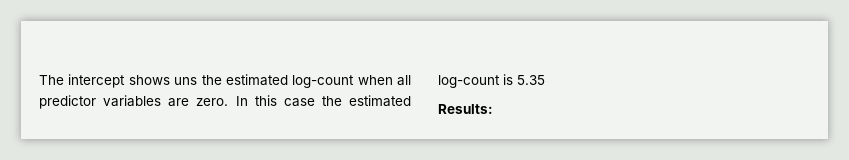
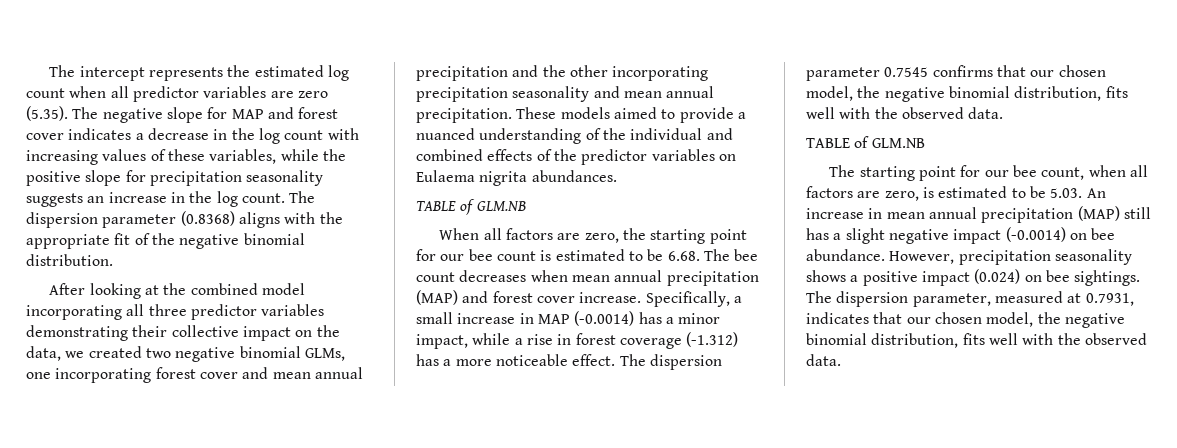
- The intercept shows uns the estimated log-count when all predictor variables are zero. In this case the estimated log-count is 5.35
- Results:
+ The intercept represents the estimated log count when all predictor variables are zero (5.35). The negative slope for MAP and forest cover indicates a decrease in the log count with increasing values of these variables, while the positive slope for precipitation seasonality suggests an increase in the log count. The dispersion parameter (0.8368) aligns with the appropriate fit of the negative binomial distribution.
+ After looking at the combined model incorporating all three predictor variables demonstrating their collective impact on the data, we created two negative binomial GLMs, one incorporating forest cover and mean annual precipitation and the other incorporating precipitation seasonality and mean annual precipitation. These models aimed to provide a nuanced understanding of the individual and combined effects of the predictor variables on Eulaema nigrita abundances.
+ TABLE of GLM.NB
+ When all factors are zero, the starting point for our bee count is estimated to be 6.68. The bee count decreases when mean annual precipitation (MAP) and forest cover increase. Specifically, a small increase in MAP (-0.0014) has a minor impact, while a rise in forest coverage (-1.312) has a more noticeable effect. The dispersion parameter 0.7545 confirms that our chosen model, the negative binomial distribution, fits well with the observed data.
+ TABLE of GLM.NB
+ The starting point for our bee count, when all factors are zero, is estimated to be 5.03. An increase in mean annual precipitation (MAP) still has a slight negative impact (-0.0014) on bee abundance. However, precipitation seasonality shows a positive impact (0.024) on bee sightings. The dispersion parameter, measured at 0.7931, indicates that our chosen model, the negative binomial distribution, fits well with the observed data.

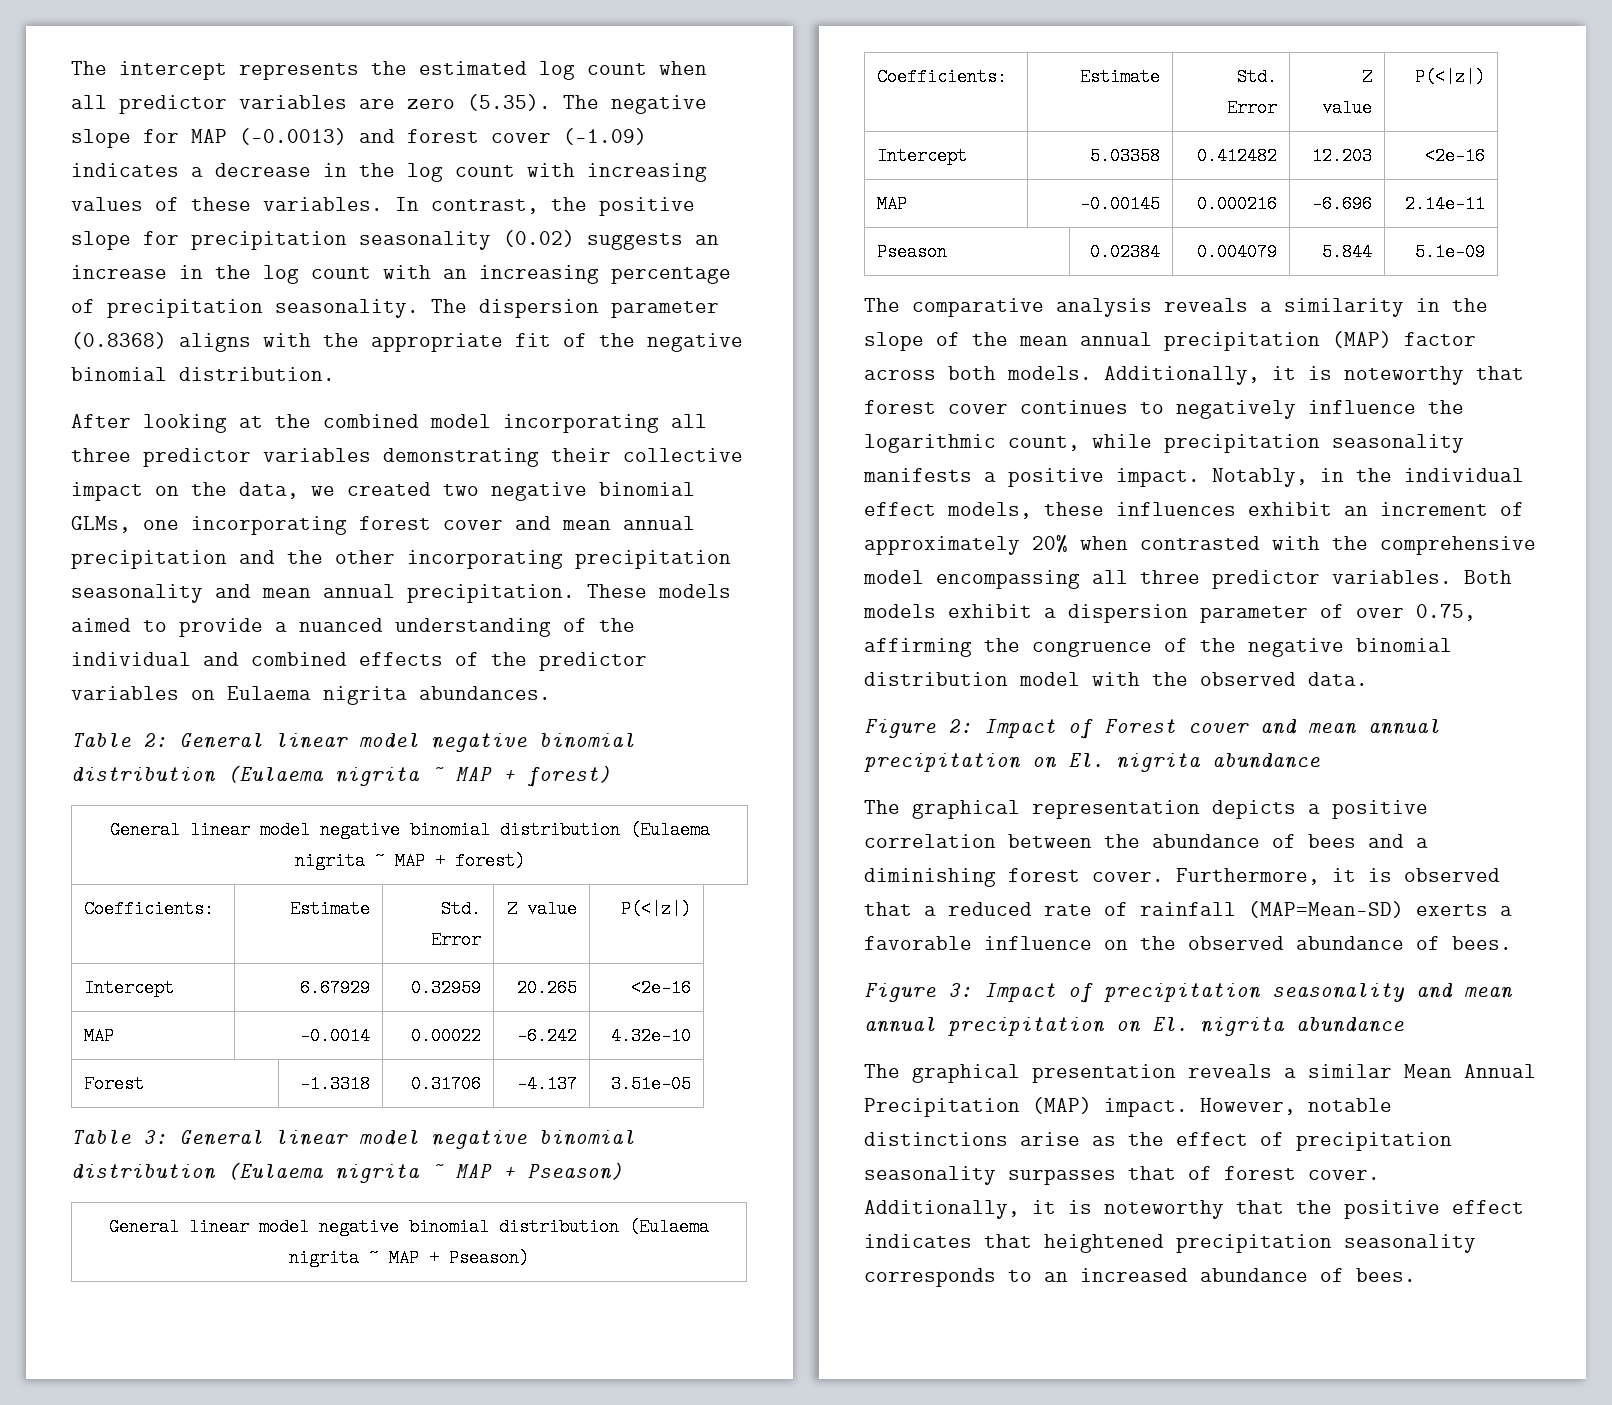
- The intercept represents the estimated log count when all predictor variables are zero (5.35). The negative slope for MAP and forest cover indicates a decrease in the log count with increasing values of these variables, while the positive slope for precipitation seasonality suggests an increase in the log count.
+ The intercept represents the estimated log count when all predictor variables are zero (5.35). The negative slope for MAP (-0.0013) and forest cover (-1.09) indicates a decrease in the log count with increasing values of these variables. In contrast, the positive slope for precipitation seasonality (0.02) suggests an increase in the log count with an increasing percentage of precipitation seasonality.
  These models aimed to provide a nuanced understanding of the individual and combined effects of the predictor variables on Eulaema nigrita abundances.
- TABLE of GLM.NB
- When all factors are zero, the starting point for our bee count is estimated to be 6.68. The bee count decreases when mean annual precipitation (MAP) and forest cover increase. Specifically, a small increase in MAP (-0.0014) has a minor impact, while a rise in forest coverage (-1.312) has a more noticeable effect. The dispersion parameter 0.7545 confirms that our chosen model, the negative binomial distribution, fits well with the observed data.
- TABLE of GLM.NB
- The starting point for our bee count, when all factors are zero, is estimated to be 5.03. An increase in mean annual precipitation (MAP) still has a slight negative impact (-0.0014) on bee abundance. However, precipitation seasonality shows a positive impact (0.024) on bee sightings. The dispersion parameter, measured at 0.7931, indicates that our chosen model, the negative binomial distribution, fits well with the observed data.
+ Table 2: General linear model negative binomial distribution (Eulaema nigrita ~ MAP + forest)
+ General linear model negative binomial distribution (Eulaema nigrita ~ MAP + forest)
+ Coefficients: | Estimate | Std. Error | Z value | P(<|z|)
+ Intercept | 6.67929 | 0.32959 | 20.265 | <2e-16
+ MAP | -0.0014 | 0.00022 | -6.242 | 4.32e-10
+ Forest | -1.3318 | 0.31706 | -4.137 | 3.51e-05
+ Table 3: General linear model negative binomial distribution (Eulaema nigrita ~ MAP + Pseason)
+ General linear model negative binomial distribution (Eulaema nigrita ~ MAP + Pseason)
+ Coefficients: | Estimate | Std. Error | Z value | P(<|z|)
+ Intercept | 5.03358 | 0.412482 | 12.203 | <2e-16
+ MAP | -0.00145 | 0.000216 | -6.696 | 2.14e-11
+ Pseason | 0.02384 | 0.004079 | 5.844 | 5.1e-09
+ The comparative analysis reveals a similarity in the slope of the mean annual precipitation (MAP) factor across both models. Additionally, it is noteworthy that forest cover continues to negatively influence the logarithmic count, while precipitation seasonality manifests a positive impact. Notably, in the individual effect models, these influences exhibit an increment of approximately 20% when contrasted with the comprehensive model encompassing all three predictor variables. Both models exhibit a dispersion parameter of over 0.75, affirming the congruence of the negative binomial distribution model with the observed data.
+ Figure 2: Impact of Forest cover and mean annual precipitation on El. nigrita abundance
+ The graphical representation depicts a positive correlation between the abundance of bees and a diminishing forest cover. Furthermore, it is observed that a reduced rate of rainfall (MAP=Mean–SD) exerts a favorable influence on the observed abundance of bees.
+ Figure 3: Impact of precipitation seasonality and mean annual precipitation on El. nigrita abundance
+ The graphical presentation reveals a similar Mean Annual Precipitation (MAP) impact. However, notable distinctions arise as the effect of precipitation seasonality surpasses that of forest cover. Additionally, it is noteworthy that the positive effect indicates that heightened precipitation seasonality corresponds to an increased abundance of bees.

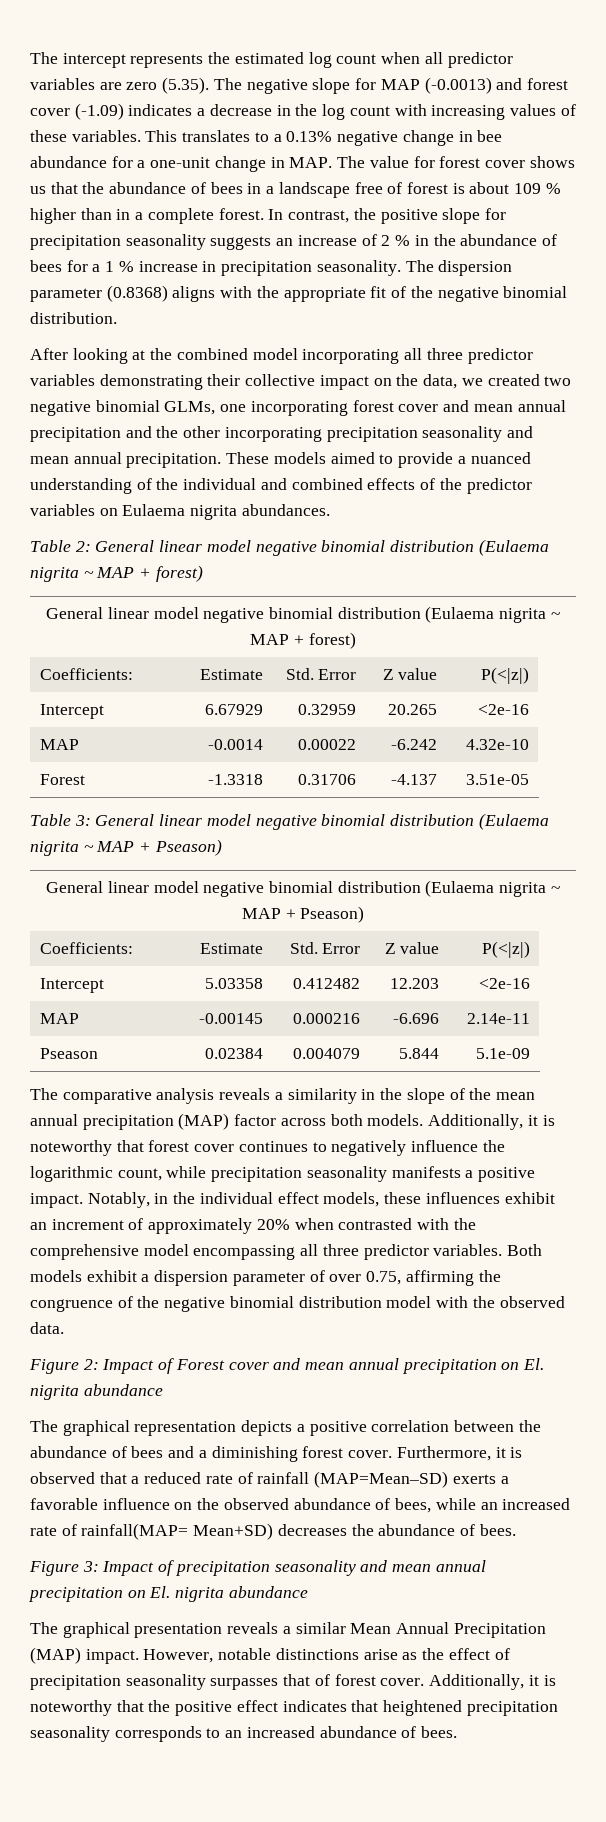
+ This translates to a 0.13% negative change in bee abundance for a one-unit change in MAP. The value for forest cover shows us that the abundance of bees in a landscape free of forest is about 109 % higher than in a complete forest.
- In contrast, the positive slope for precipitation seasonality (0.02) suggests an increase in the log count with an increasing percentage of precipitation seasonality.
+ In contrast, the positive slope for precipitation seasonality suggests an increase of 2 % in the abundance of bees for a 1 % increase in precipitation seasonality.
- Furthermore, it is observed that a reduced rate of rainfall (MAP=Mean–SD) exerts a favorable influence on the observed abundance of bees.
+ Furthermore, it is observed that a reduced rate of rainfall (MAP=Mean–SD) exerts a favorable influence on the observed abundance of bees, while an increased rate of rainfall(MAP= Mean+SD) decreases the abundance of bees.

